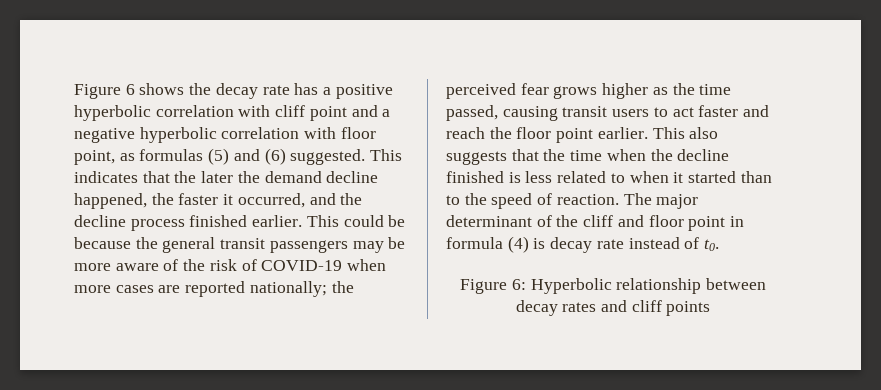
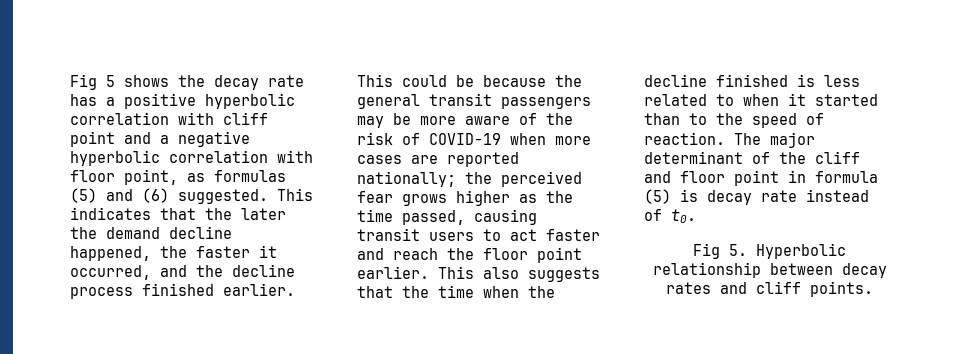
- Figure 6 shows the decay rate has a positive hyperbolic correlation with cliff point and a negative hyperbolic correlation with floor point, as formulas (5) and (6) suggested.
+ Fig 5 shows the decay rate has a positive hyperbolic correlation with cliff point and a negative hyperbolic correlation with floor point, as formulas (5) and (6) suggested.
- The major determinant of the cliff and floor point in formula (4) is decay rate instead of t0.
+ The major determinant of the cliff and floor point in formula (5) is decay rate instead of t0.
- Figure 6: Hyperbolic relationship between decay rates and cliff points
+ Fig 5. Hyperbolic relationship between decay rates and cliff points.

